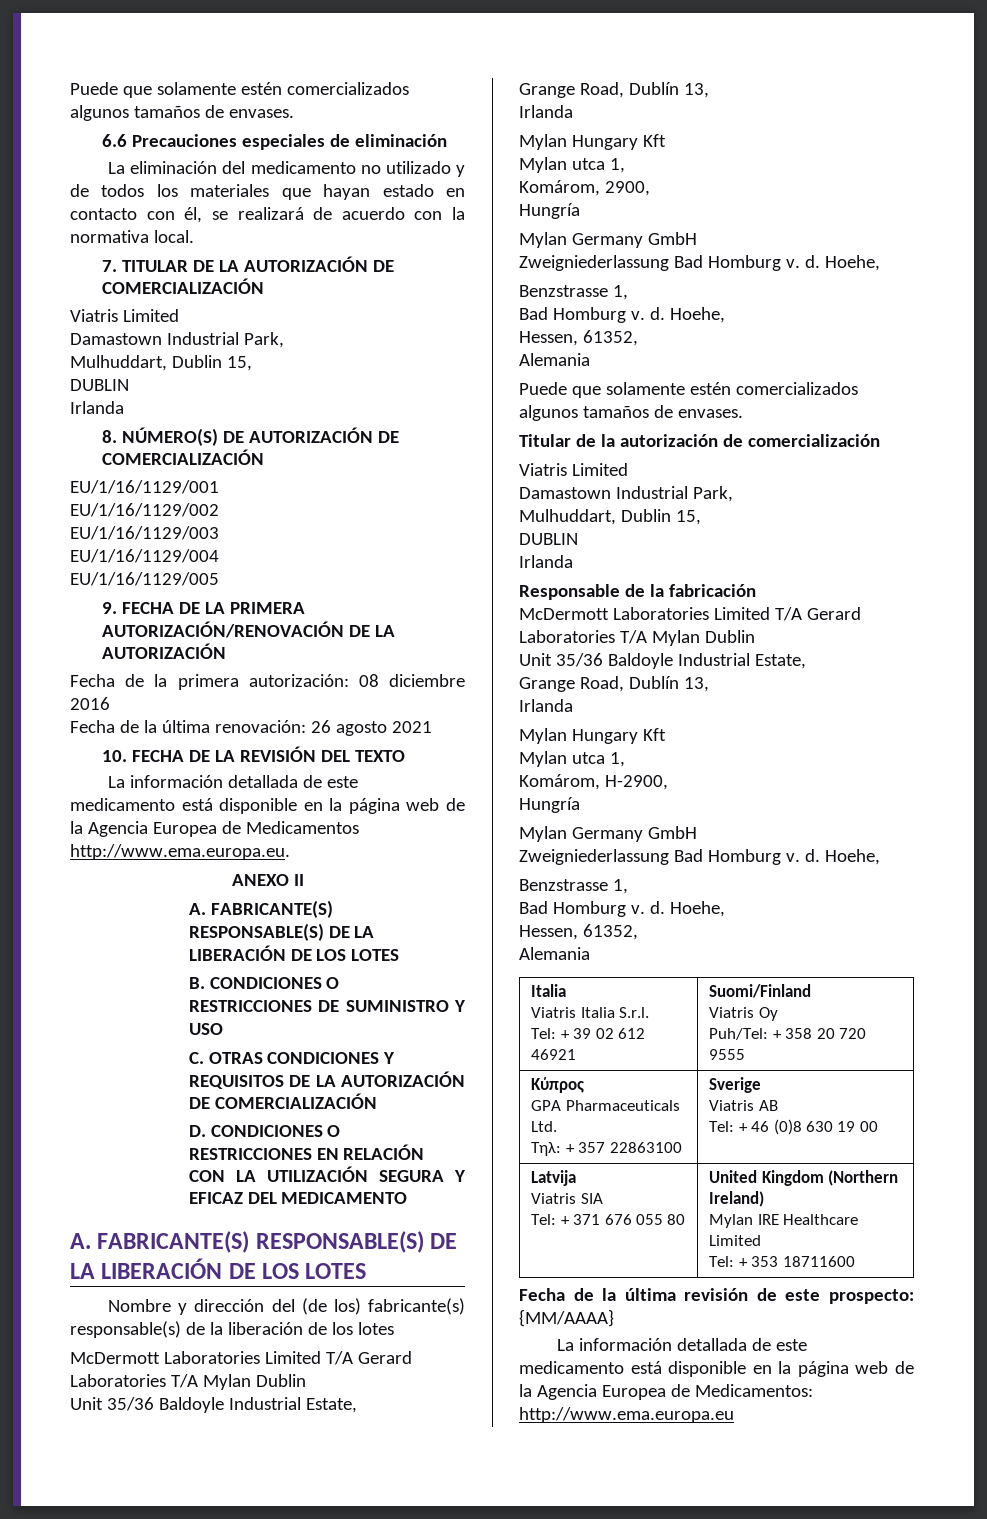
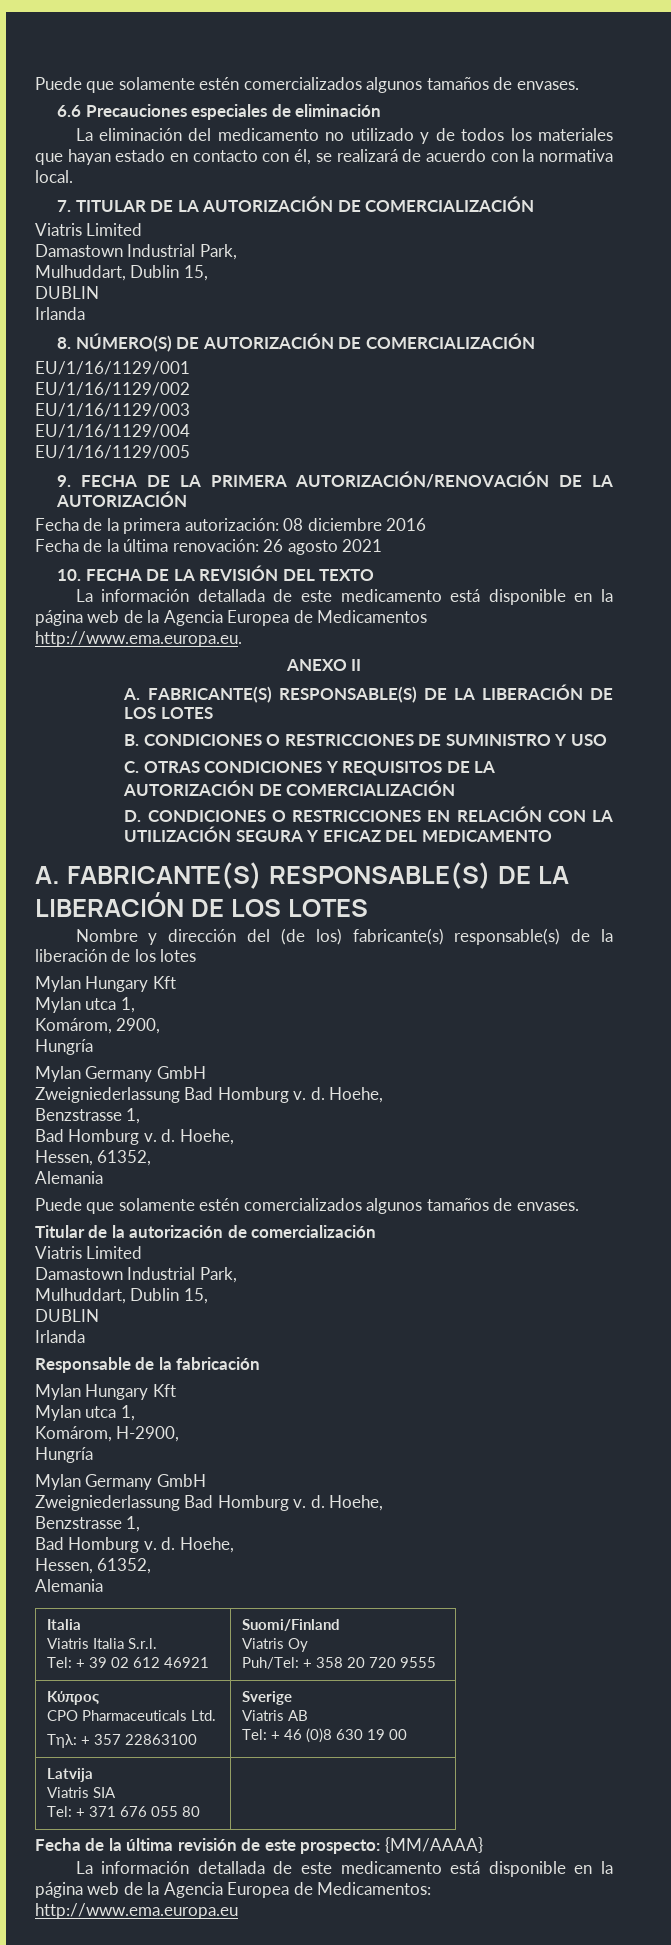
  Nombre y dirección del (de los) fabricante(s) responsable(s) de la liberación de los lotes
- McDermott Laboratories Limited T/A Gerard Laboratories T/A Mylan Dublin
- Unit 35/36 Baldoyle Industrial Estate,
- Grange Road, Dublín 13,
- Irlanda
  Responsable de la fabricación
- McDermott Laboratories Limited T/A Gerard Laboratories T/A Mylan Dublin
- Unit 35/36 Baldoyle Industrial Estate,
- Grange Road, Dublín 13,
- Irlanda
  Κύπρος
- GPA Pharmaceuticals Ltd.
+ CPO Pharmaceuticals Ltd.
  Latvija
  Viatris SIA
- Tel: + 371 676 055 80 | United Kingdom (Northern Ireland)
- Mylan IRE Healthcare Limited
- Tel: + 353 18711600
+ Tel: + 371 676 055 80 |

